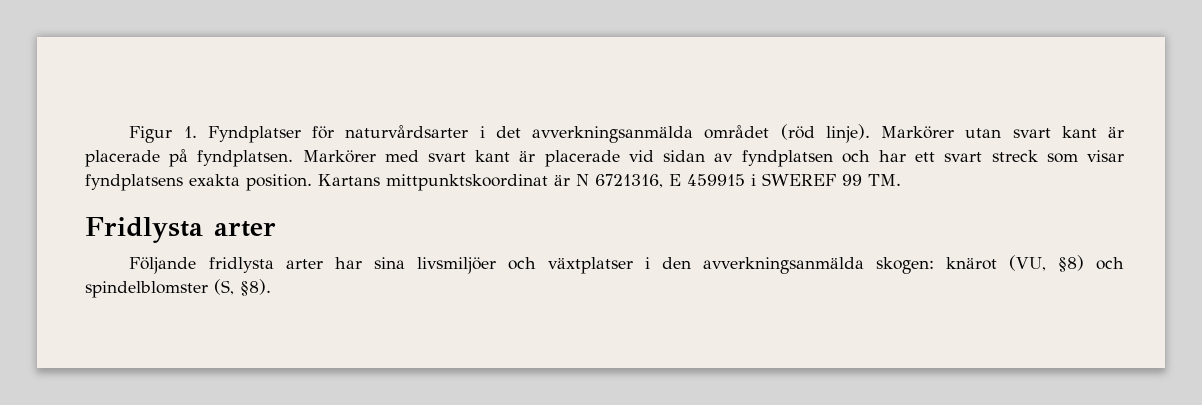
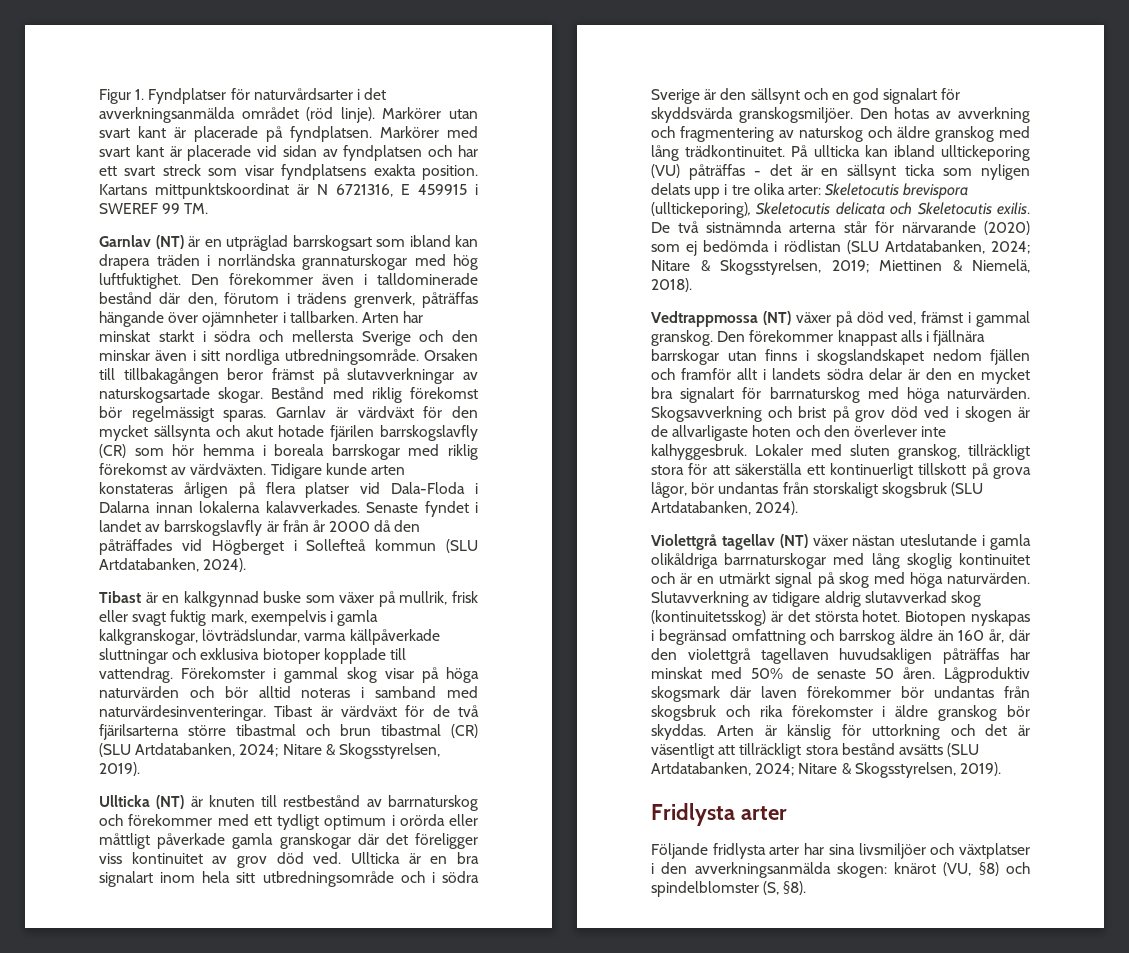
+ Garnlav (NT) är en utpräglad barrskogsart som ibland kan drapera träden i norrländska grannaturskogar med hög luftfuktighet. Den förekommer även i talldominerade bestånd där den, förutom i trädens grenverk, påträffas hängande över ojämnheter i tallbarken. Arten har minskat starkt i södra och mellersta Sverige och den minskar även i sitt nordliga utbredningsområde. Orsaken till tillbakagången beror främst på slutavverkningar av naturskogsartade skogar. Bestånd med riklig förekomst bör regelmässigt sparas. Garnlav är värdväxt för den mycket sällsynta och akut hotade fjärilen barrskogslavfly (CR) som hör hemma i boreala barrskogar med riklig förekomst av värdväxten. Tidigare kunde arten konstateras årligen på flera platser vid Dala-Floda i Dalarna innan lokalerna kalavverkades. Senaste fyndet i landet av barrskogslavfly är från år 2000 då den påträffades vid Högberget i Sollefteå kommun (SLU Artdatabanken, 2024).
+ Tibast är en kalkgynnad buske som växer på mullrik, frisk eller svagt fuktig mark, exempelvis i gamla kalkgranskogar, lövträdslundar, varma källpåverkade sluttningar och exklusiva biotoper kopplade till vattendrag. Förekomster i gammal skog visar på höga naturvärden och bör alltid noteras i samband med naturvärdesinventeringar. Tibast är värdväxt för de två fjärilsarterna större tibastmal och brun tibastmal (CR) (SLU Artdatabanken, 2024; Nitare & Skogsstyrelsen, 2019).
+ Ullticka (NT) är knuten till restbestånd av barrnaturskog och förekommer med ett tydligt optimum i orörda eller måttligt påverkade gamla granskogar där det föreligger viss kontinuitet av grov död ved. Ullticka är en bra signalart inom hela sitt utbredningsområde och i södra Sverige är den sällsynt och en god signalart för skyddsvärda granskogsmiljöer. Den hotas av avverkning och fragmentering av naturskog och äldre granskog med lång trädkontinuitet. På ullticka kan ibland ulltickeporing (VU) påträffas - det är en sällsynt ticka som nyligen delats upp i tre olika arter: Skeletocutis brevispora (ulltickeporing), Skeletocutis delicata och Skeletocutis exilis. De två sistnämnda arterna står för närvarande (2020) som ej bedömda i rödlistan (SLU Artdatabanken, 2024; Nitare & Skogsstyrelsen, 2019; Miettinen & Niemelä, 2018).
+ Vedtrappmossa (NT) växer på död ved, främst i gammal granskog. Den förekommer knappast alls i fjällnära barrskogar utan finns i skogslandskapet nedom fjällen och framför allt i landets södra delar är den en mycket bra signalart för barrnaturskog med höga naturvärden. Skogsavverkning och brist på grov död ved i skogen är de allvarligaste hoten och den överlever inte kalhyggesbruk. Lokaler med sluten granskog, tillräckligt stora för att säkerställa ett kontinuerligt tillskott på grova lågor, bör undantas från storskaligt skogsbruk (SLU Artdatabanken, 2024).
+ Violettgrå tagellav (NT) växer nästan uteslutande i gamla olikåldriga barrnaturskogar med lång skoglig kontinuitet och är en utmärkt signal på skog med höga naturvärden. Slutavverkning av tidigare aldrig slutavverkad skog (kontinuitetsskog) är det största hotet. Biotopen nyskapas i begränsad omfattning och barrskog äldre än 160 år, där den violettgrå tagellaven huvudsakligen påträffas har minskat med 50% de senaste 50 åren. Lågproduktiv skogsmark där laven förekommer bör undantas från skogsbruk och rika förekomster i äldre granskog bör skyddas. Arten är känslig för uttorkning och det är väsentligt att tillräckligt stora bestånd avsätts (SLU Artdatabanken, 2024; Nitare & Skogsstyrelsen, 2019).

